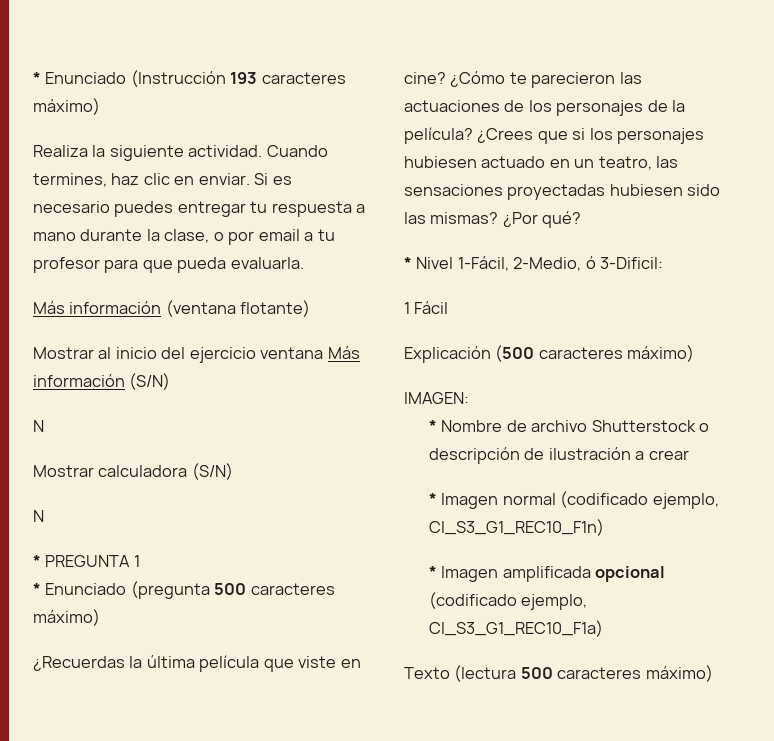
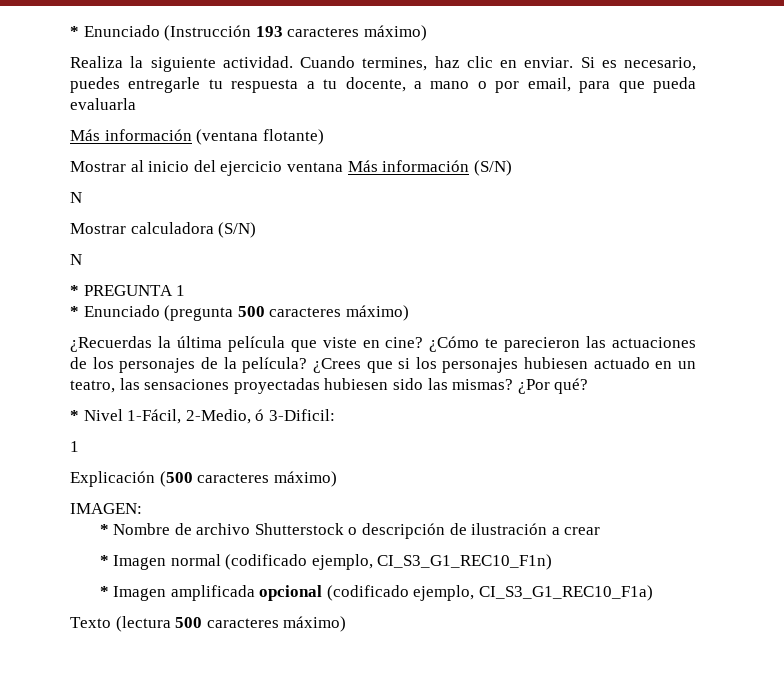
- Si es necesario puedes entregar tu respuesta a mano durante la clase, o por email a tu profesor para que pueda evaluarla.
+ Si es necesario, puedes entregarle tu respuesta a tu docente, a mano o por email, para que pueda evaluarla
  * Nivel 1-Fácil, 2-Medio, ó 3-Dificil:
- 1 Fácil
+ 1

